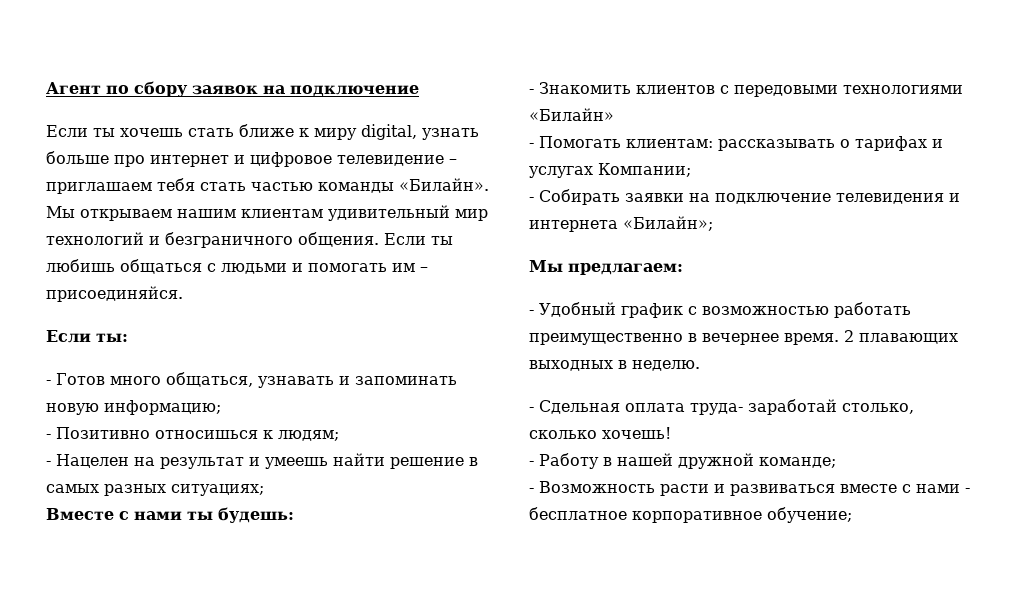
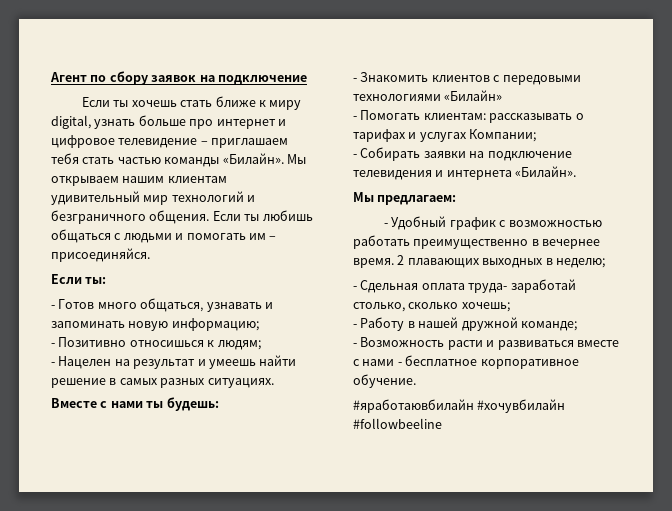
- - Нацелен на результат и умеешь найти решение в самых разных ситуациях;
+ - Нацелен на результат и умеешь найти решение в самых разных ситуациях.
- - Собирать заявки на подключение телевидения и интернета «Билайн»;
+ - Собирать заявки на подключение телевидения и интернета «Билайн».
- 2 плавающих выходных в неделю.
+ 2 плавающих выходных в неделю;
- - Сдельная оплата труда- заработай столько, сколько хочешь!
+ - Сдельная оплата труда- заработай столько, сколько хочешь;
- - Возможность расти и развиваться вместе с нами - бесплатное корпоративное обучение;
+ - Возможность расти и развиваться вместе с нами - бесплатное корпоративное обучение.
+ #яработаювбилайн #хочувбилайн #followbeeline

